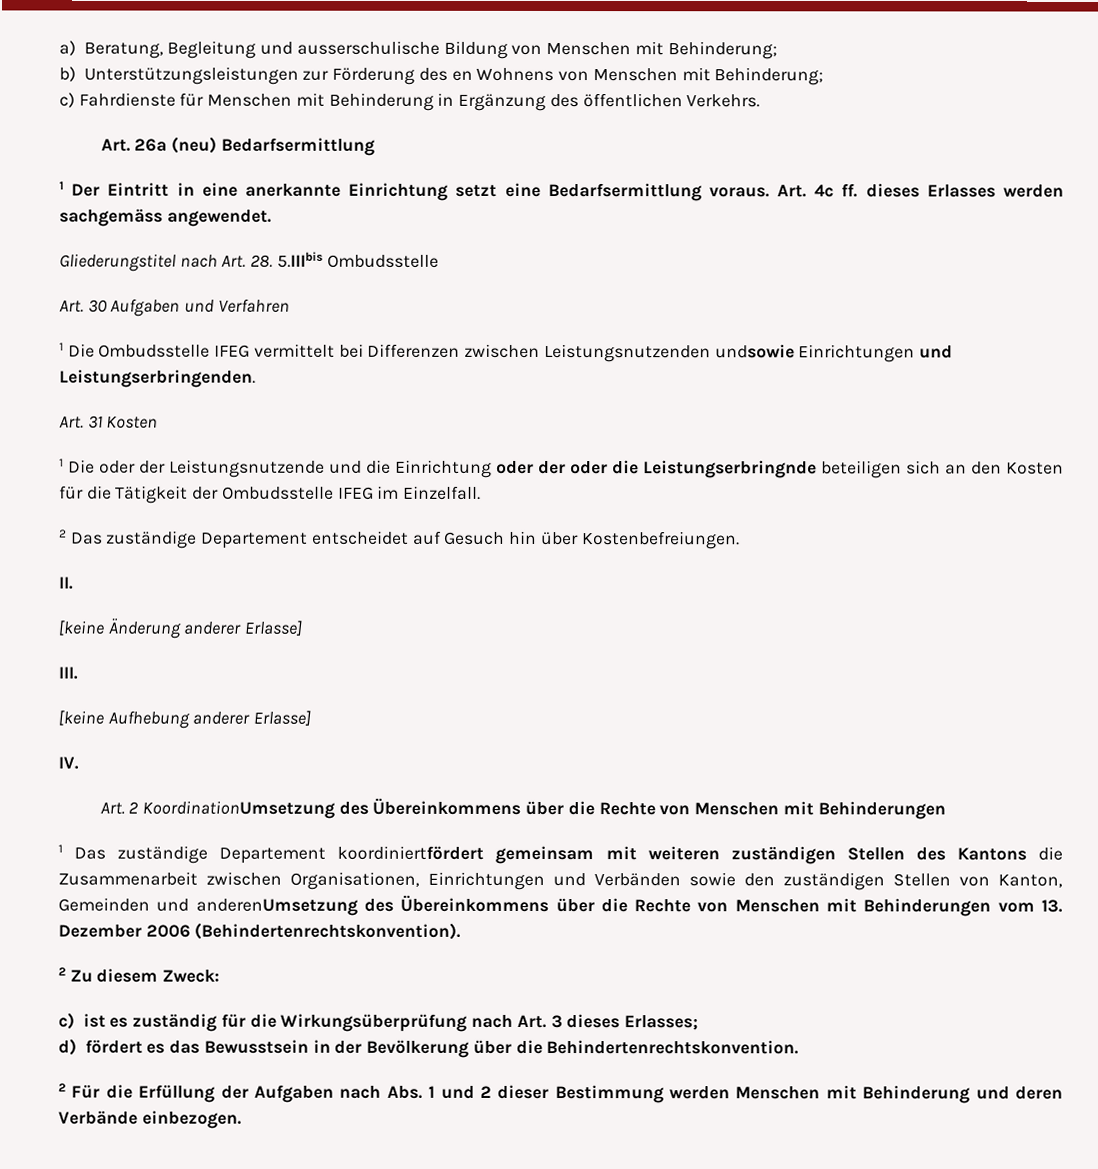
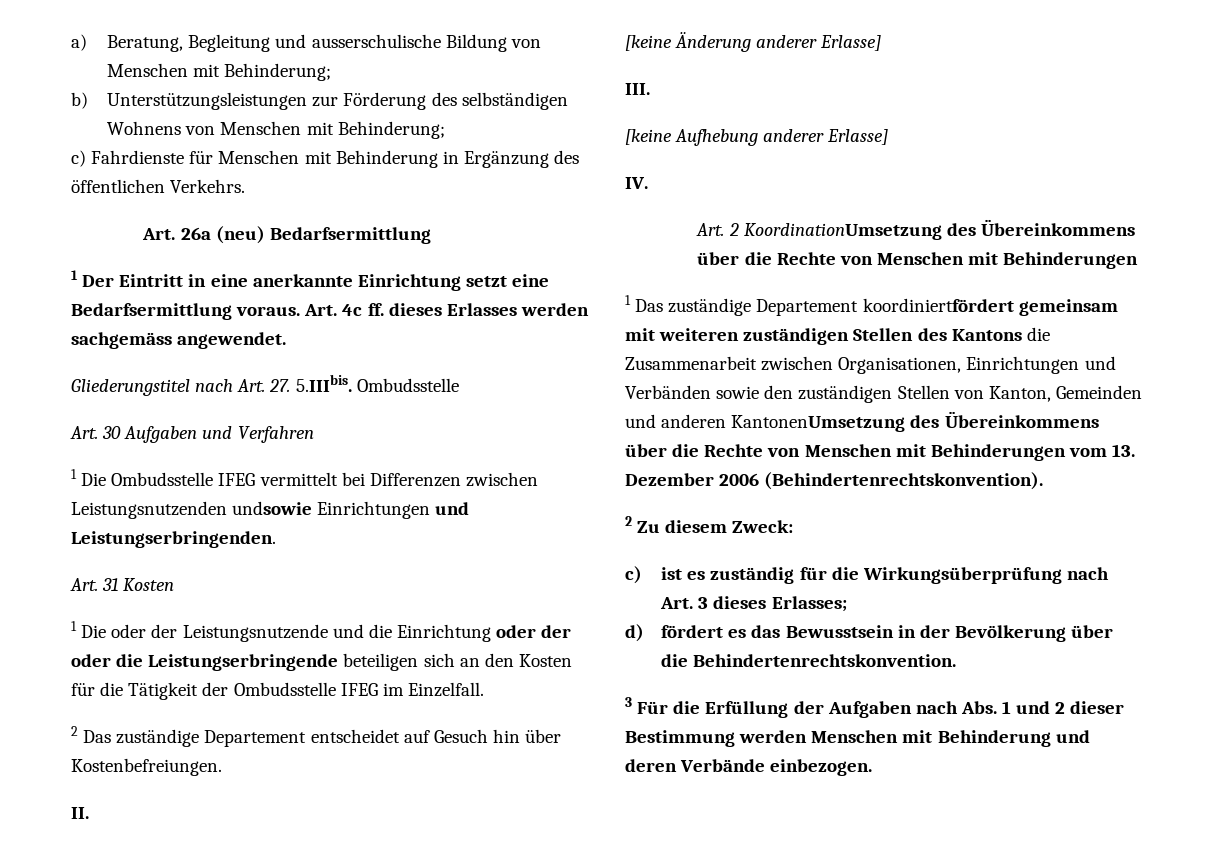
- b) Unterstützungsleistungen zur Förderung des en Wohnens von Menschen mit Behinderung;
+ b) Unterstützungsleistungen zur Förderung des selbständigen Wohnens von Menschen mit Behinderung;
- Gliederungstitel nach Art. 28. 5.IIIbis Ombudsstelle
+ Gliederungstitel nach Art. 27. 5.IIIbis. Ombudsstelle
- 1 Die oder der Leistungsnutzende und die Einrichtung oder der oder die Leistungserbringnde beteiligen sich an den Kosten für die Tätigkeit der Ombudsstelle IFEG im Einzelfall.
+ 1 Die oder der Leistungsnutzende und die Einrichtung oder der oder die Leistungserbringende beteiligen sich an den Kosten für die Tätigkeit der Ombudsstelle IFEG im Einzelfall.
- 1 Das zuständige Departement koordiniertfördert gemeinsam mit weiteren zuständigen Stellen des Kantons die Zusammenarbeit zwischen Organisationen, Einrichtungen und Verbänden sowie den zuständigen Stellen von Kanton, Gemeinden und anderenUmsetzung des Übereinkommens über die Rechte von Menschen mit Behinderungen vom 13. Dezember 2006 (Behindertenrechtskonvention).
+ 1 Das zuständige Departement koordiniertfördert gemeinsam mit weiteren zuständigen Stellen des Kantons die Zusammenarbeit zwischen Organisationen, Einrichtungen und Verbänden sowie den zuständigen Stellen von Kanton, Gemeinden und anderen KantonenUmsetzung des Übereinkommens über die Rechte von Menschen mit Behinderungen vom 13. Dezember 2006 (Behindertenrechtskonvention).
- 2 Für die Erfüllung der Aufgaben nach Abs. 1 und 2 dieser Bestimmung werden Menschen mit Behinderung und deren Verbände einbezogen.
+ 3 Für die Erfüllung der Aufgaben nach Abs. 1 und 2 dieser Bestimmung werden Menschen mit Behinderung und deren Verbände einbezogen.

